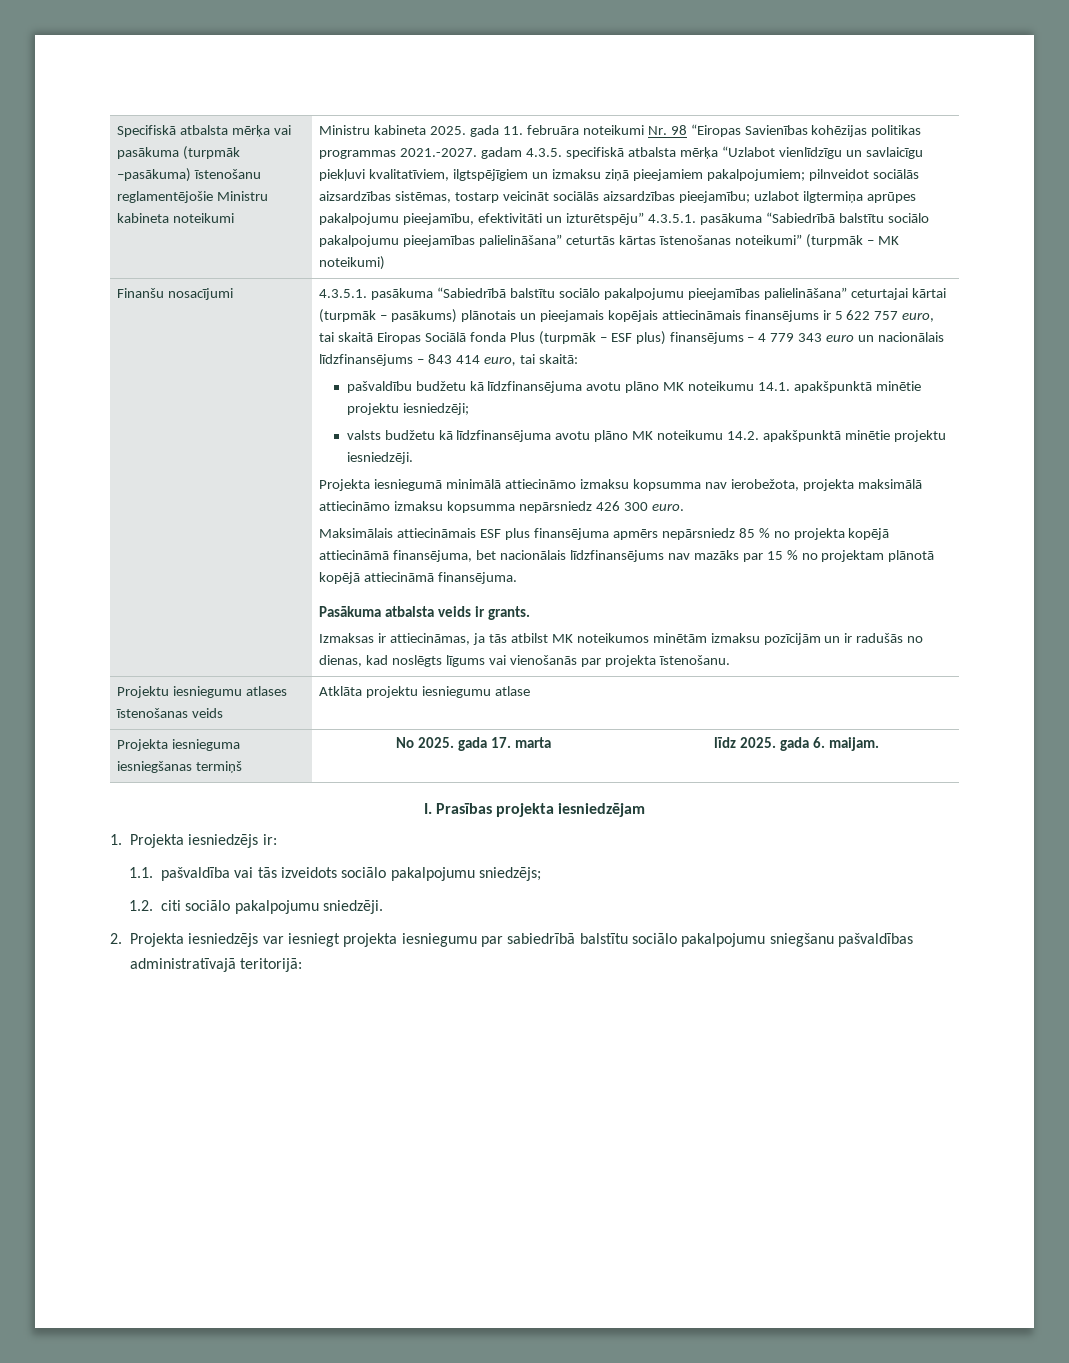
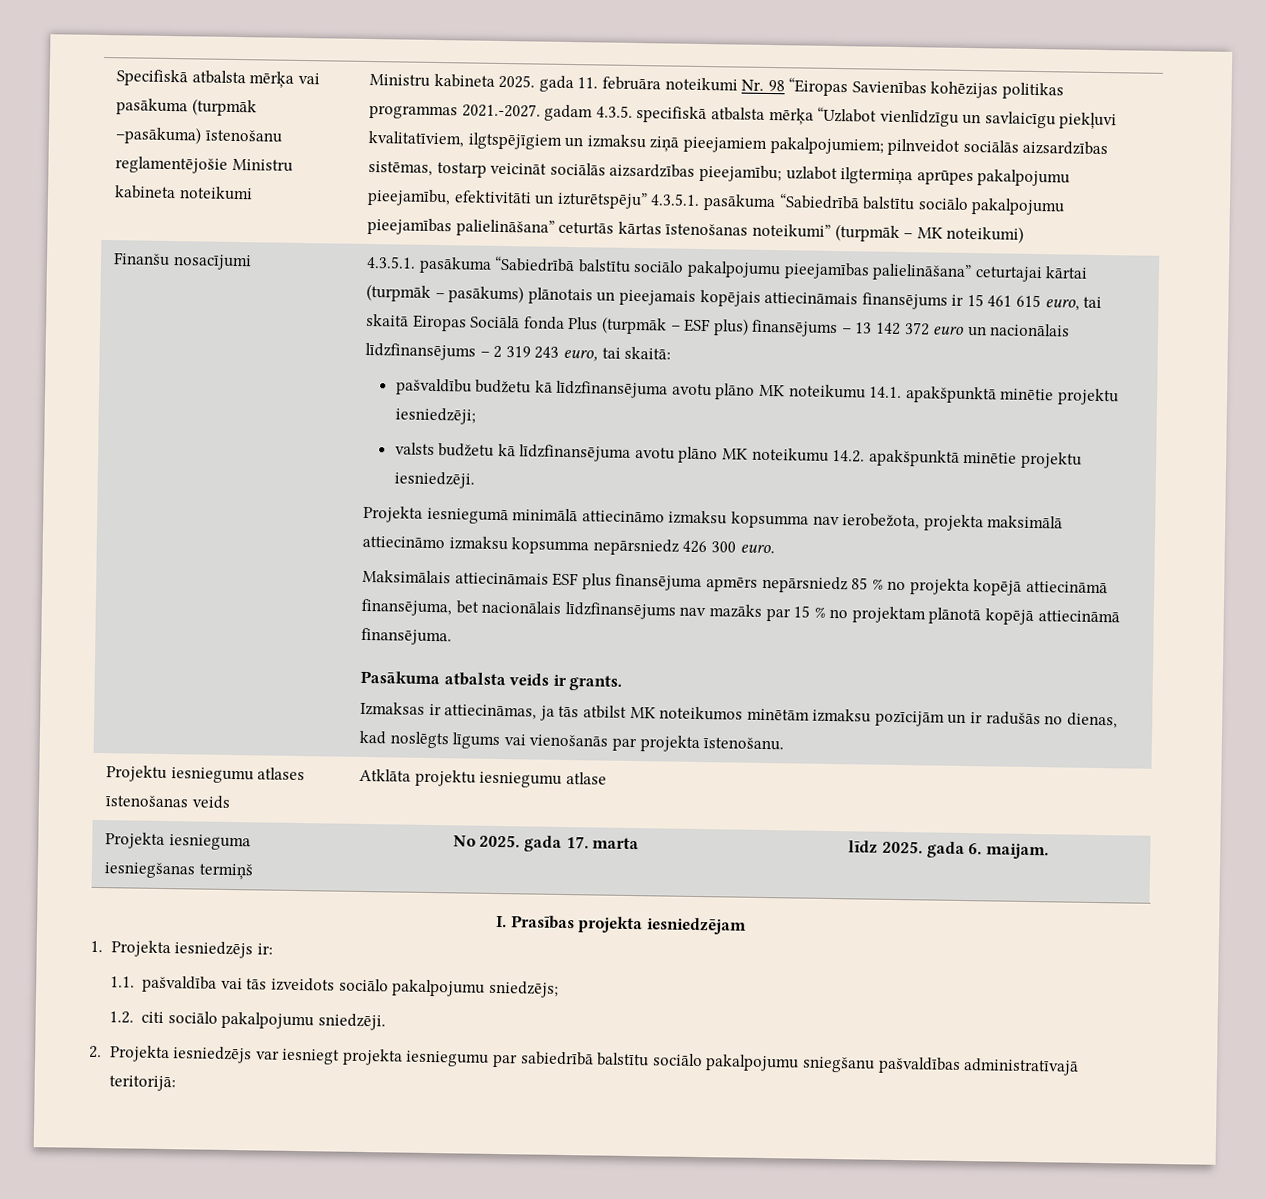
- 4.3.5.1. pasākuma “Sabiedrībā balstītu sociālo pakalpojumu pieejamības palielināšana” ceturtajai kārtai (turpmāk – pasākums) plānotais un pieejamais kopējais attiecināmais finansējums ir 5 622 757 euro, tai skaitā Eiropas Sociālā fonda Plus (turpmāk – ESF plus) finansējums – 4 779 343 euro un nacionālais līdzfinansējums – 843 414 euro, tai skaitā:
+ 4.3.5.1. pasākuma “Sabiedrībā balstītu sociālo pakalpojumu pieejamības palielināšana” ceturtajai kārtai (turpmāk – pasākums) plānotais un pieejamais kopējais attiecināmais finansējums ir 15 461 615 euro, tai skaitā Eiropas Sociālā fonda Plus (turpmāk – ESF plus) finansējums – 13 142 372 euro un nacionālais līdzfinansējums – 2 319 243 euro, tai skaitā:

